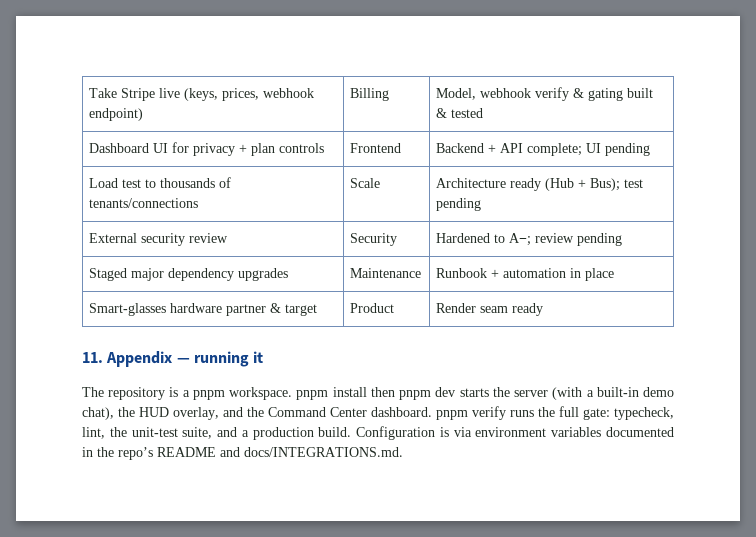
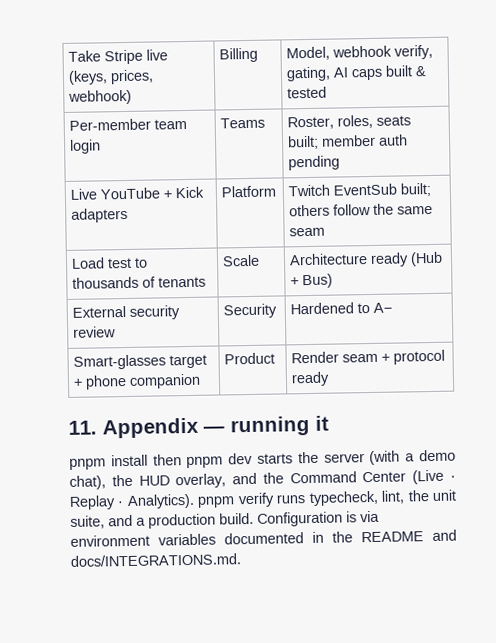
- Take Stripe live (keys, prices, webhook endpoint) | Billing | Model, webhook verify & gating built & tested
+ Take Stripe live (keys, prices, webhook) | Billing | Model, webhook verify, gating, AI caps built & tested
- Dashboard UI for privacy + plan controls | Frontend | Backend + API complete; UI pending
+ Per-member team login | Teams | Roster, roles, seats built; member auth pending
+ Live YouTube + Kick adapters | Platform | Twitch EventSub built; others follow the same seam
- Load test to thousands of tenants/connections | Scale | Architecture ready (Hub + Bus); test pending
+ Load test to thousands of tenants | Scale | Architecture ready (Hub + Bus)
- External security review | Security | Hardened to A−; review pending
- Staged major dependency upgrades | Maintenance | Runbook + automation in place
- Smart-glasses hardware partner & target | Product | Render seam ready
+ External security review | Security | Hardened to A−
+ Smart-glasses target + phone companion | Product | Render seam + protocol ready
- The repository is a pnpm workspace. pnpm install then pnpm dev starts the server (with a built-in demo chat), the HUD overlay, and the Command Center dashboard. pnpm verify runs the full gate: typecheck, lint, the unit-test suite, and a production build.
+ pnpm install then pnpm dev starts the server (with a demo chat), the HUD overlay, and the Command Center (Live · Replay · Analytics). pnpm verify runs typecheck, lint, the unit suite, and a production build.
- Configuration is via environment variables documented in the repo’s README and docs/INTEGRATIONS.md.
+ Configuration is via environment variables documented in the README and docs/INTEGRATIONS.md.

